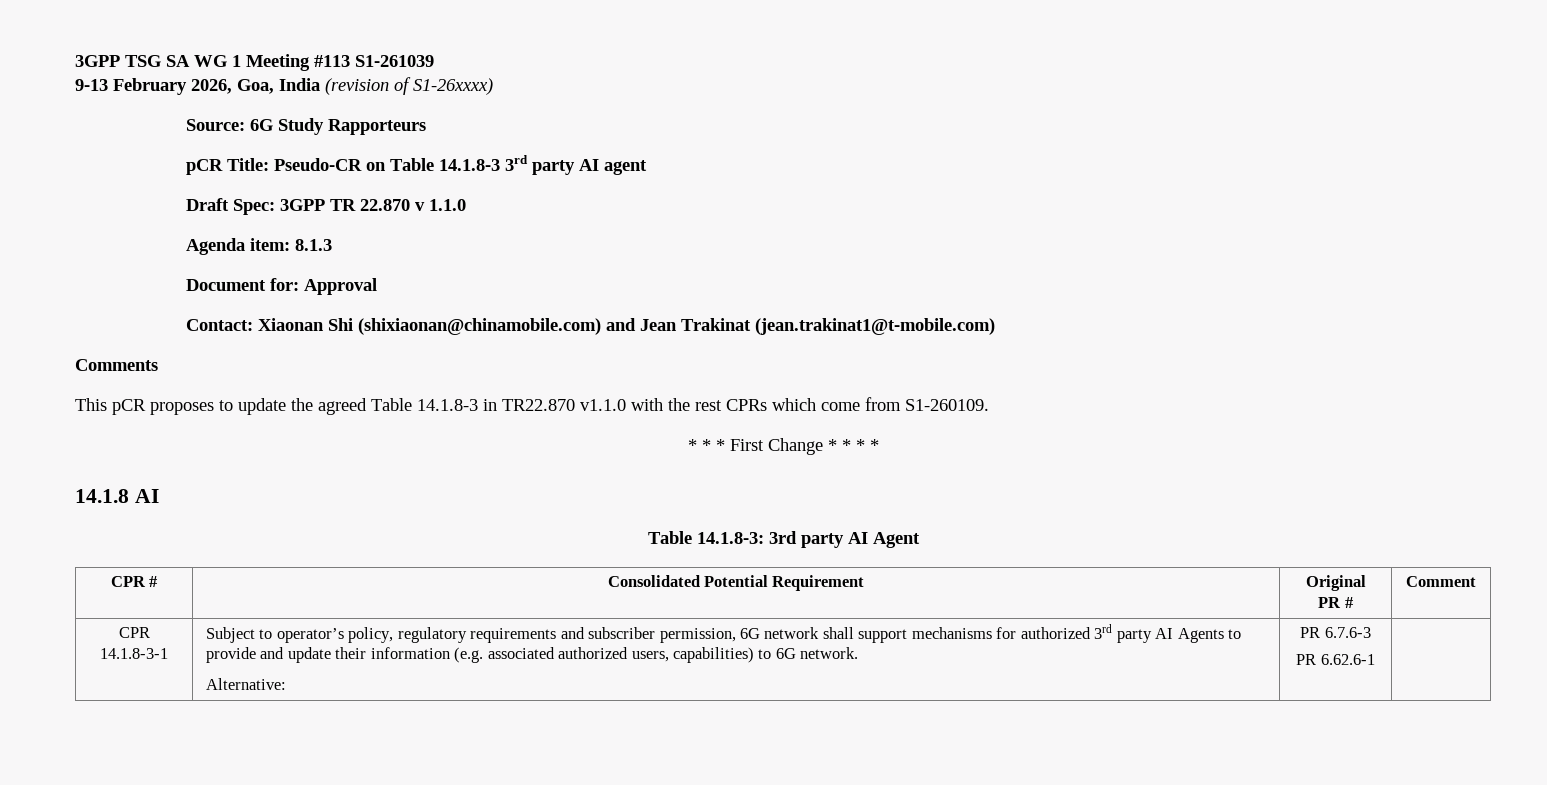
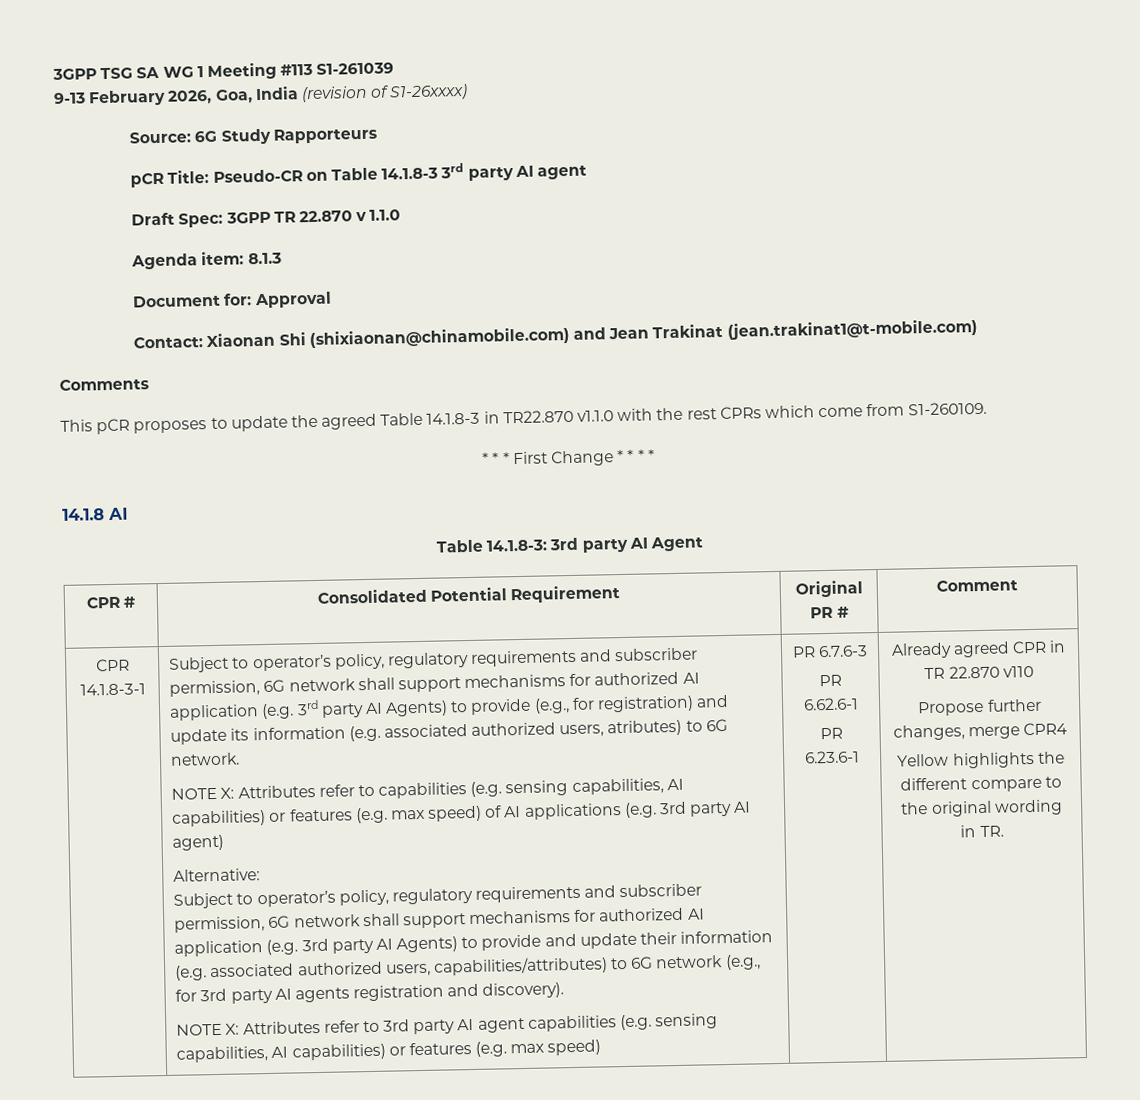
- Subject to operator’s policy, regulatory requirements and subscriber permission, 6G network shall support mechanisms for authorized 3rd party AI Agents to provide and update their information (e.g. associated authorized users, capabilities) to 6G network.
- Alternative: | PR 6.7.6-3
+ Subject to operator’s policy, regulatory requirements and subscriber permission, 6G network shall support mechanisms for authorized AI application (e.g. 3rd party AI Agents) to provide (e.g., for registration) and update its information (e.g. associated authorized users, atributes) to 6G network.
+ NOTE X: Attributes refer to capabilities (e.g. sensing capabilities, AI capabilities) or features (e.g. max speed) of AI applications (e.g. 3rd party AI agent)
+ Alternative:
+ Subject to operator’s policy, regulatory requirements and subscriber permission, 6G network shall support mechanisms for authorized AI application (e.g. 3rd party AI Agents) to provide and update their information (e.g. associated authorized users, capabilities/attributes) to 6G network (e.g., for 3rd party AI agents registration and discovery).
+ NOTE X: Attributes refer to 3rd party AI agent capabilities (e.g. sensing capabilities, AI capabilities) or features (e.g. max speed) | PR 6.7.6-3
  PR 6.62.6-1
+ PR 6.23.6-1 | Already agreed CPR in TR 22.870 v110
+ Propose further changes, merge CPR4
+ Yellow highlights the different compare to the original wording in TR.

